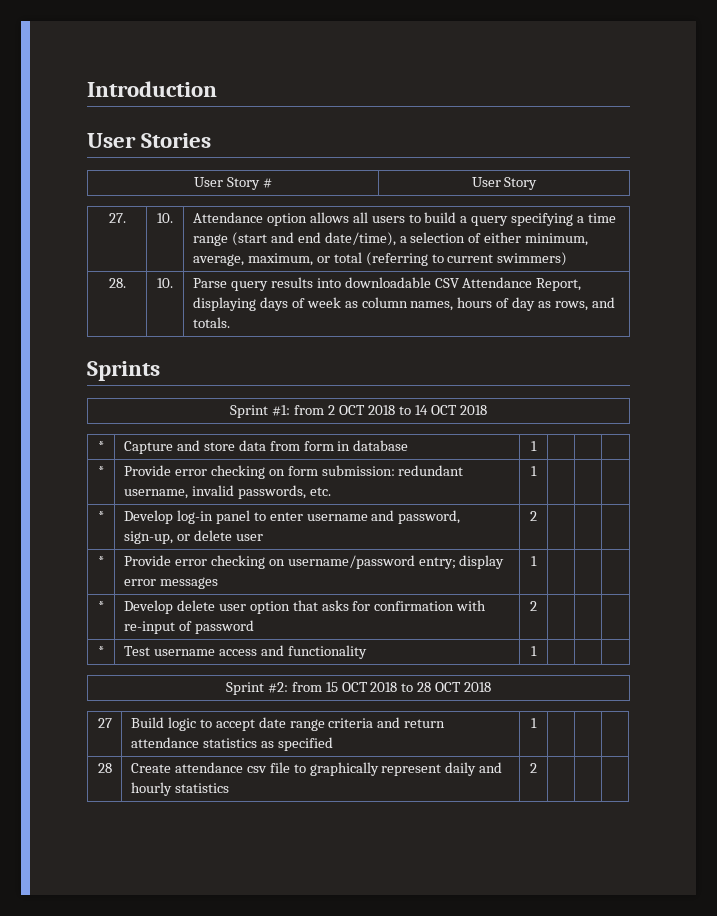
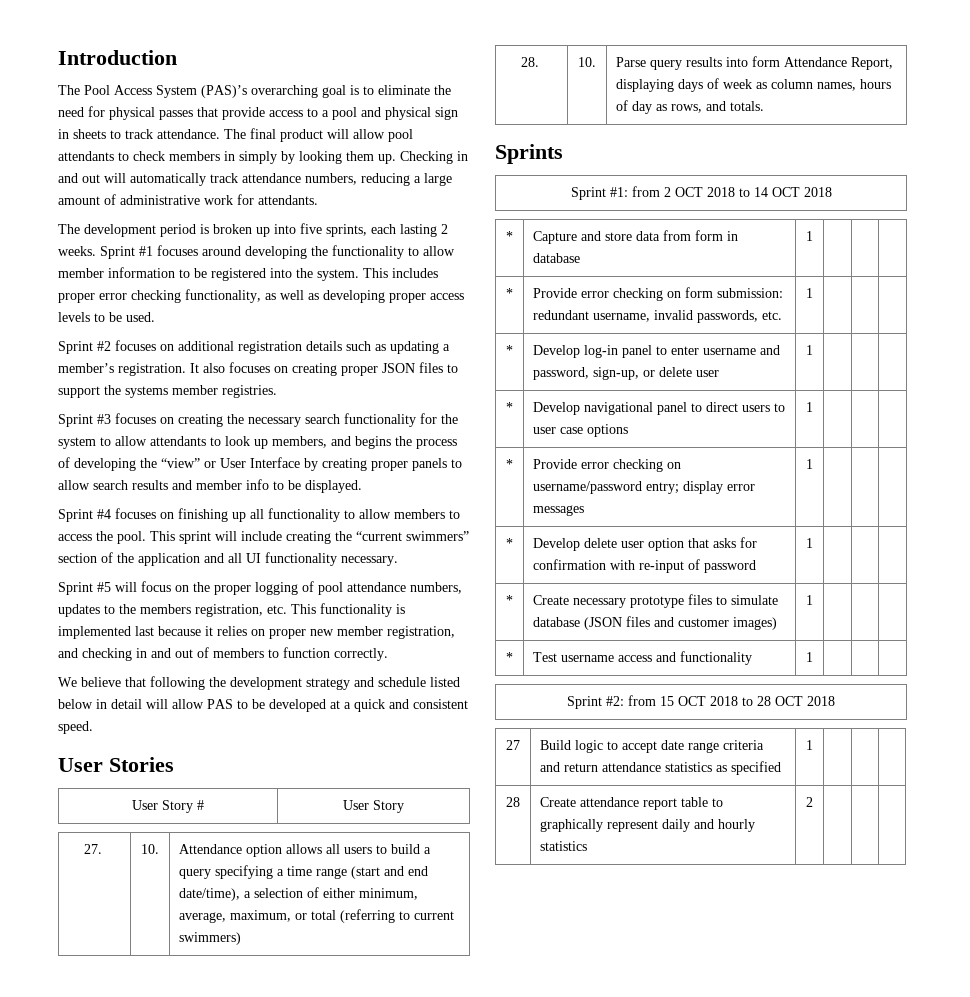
+ The Pool Access System (PAS)’s overarching goal is to eliminate the need for physical passes that provide access to a pool and physical sign in sheets to track attendance. The final product will allow pool attendants to check members in simply by looking them up. Checking in and out will automatically track attendance numbers, reducing a large amount of administrative work for attendants.
+ The development period is broken up into five sprints, each lasting 2 weeks. Sprint #1 focuses around developing the functionality to allow member information to be registered into the system. This includes proper error checking functionality, as well as developing proper access levels to be used.
+ Sprint #2 focuses on additional registration details such as updating a member’s registration. It also focuses on creating proper JSON files to support the systems member registries.
+ Sprint #3 focuses on creating the necessary search functionality for the system to allow attendants to look up members, and begins the process of developing the “view” or User Interface by creating proper panels to allow search results and member info to be displayed.
+ Sprint #4 focuses on finishing up all functionality to allow members to access the pool. This sprint will include creating the “current swimmers” section of the application and all UI functionality necessary.
+ Sprint #5 will focus on the proper logging of pool attendance numbers, updates to the members registration, etc. This functionality is implemented last because it relies on proper new member registration, and checking in and out of members to function correctly.
+ We believe that following the development strategy and schedule listed below in detail will allow PAS to be developed at a quick and consistent speed.
- 28. | 10. | Parse query results into downloadable CSV Attendance Report, displaying days of week as column names, hours of day as rows, and totals.
+ 28. | 10. | Parse query results into form Attendance Report, displaying days of week as column names, hours of day as rows, and totals.
- * | Develop log-in panel to enter username and password, sign-up, or delete user | 2 | | |
+ * | Develop log-in panel to enter username and password, sign-up, or delete user | 1 | | |
+ * | Develop navigational panel to direct users to user case options | 1 | | |
- * | Develop delete user option that asks for confirmation with re-input of password | 2 | | |
+ * | Develop delete user option that asks for confirmation with re-input of password | 1 | | |
+ * | Create necessary prototype files to simulate database (JSON files and customer images) | 1 | | |
- 28 | Create attendance csv file to graphically represent daily and hourly statistics | 2 | | |
+ 28 | Create attendance report table to graphically represent daily and hourly statistics | 2 | | |

